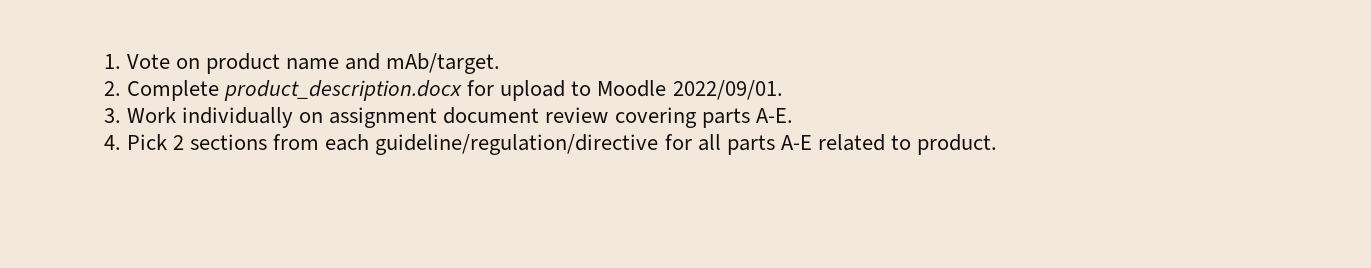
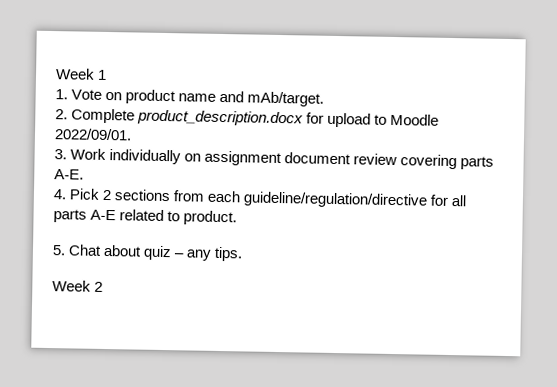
+ Week 1
+ 5. Chat about quiz – any tips.
+ Week 2

